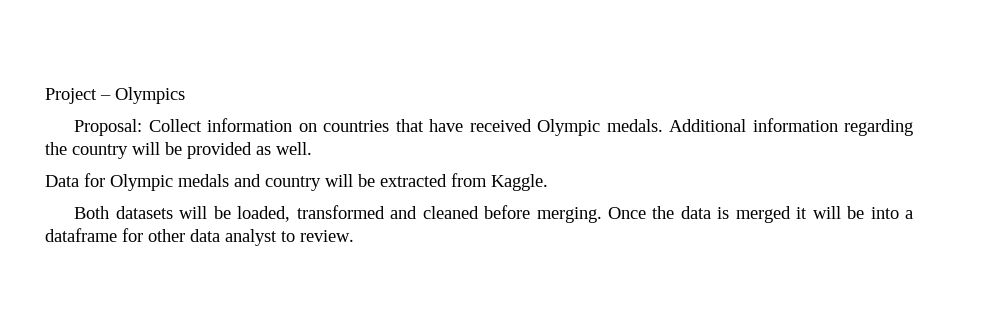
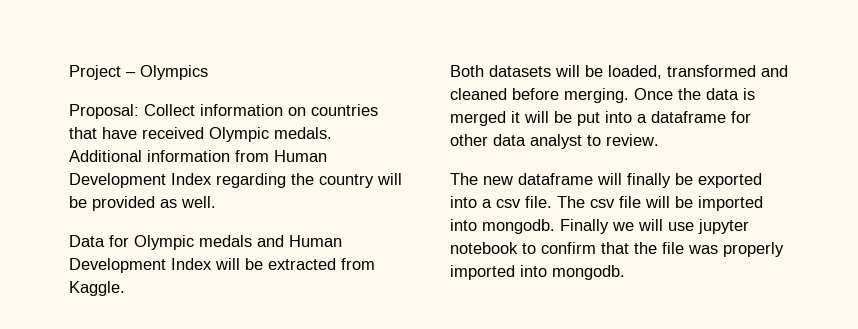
- Additional information regarding the country will be provided as well.
+ Additional information from Human Development Index regarding the country will be provided as well.
- Data for Olympic medals and country will be extracted from Kaggle.
+ Data for Olympic medals and Human Development Index will be extracted from Kaggle.
- Once the data is merged it will be into a dataframe for other data analyst to review.
+ Once the data is merged it will be put into a dataframe for other data analyst to review.
+ The new dataframe will finally be exported into a csv file. The csv file will be imported into mongodb. Finally we will use jupyter notebook to confirm that the file was properly imported into mongodb.

